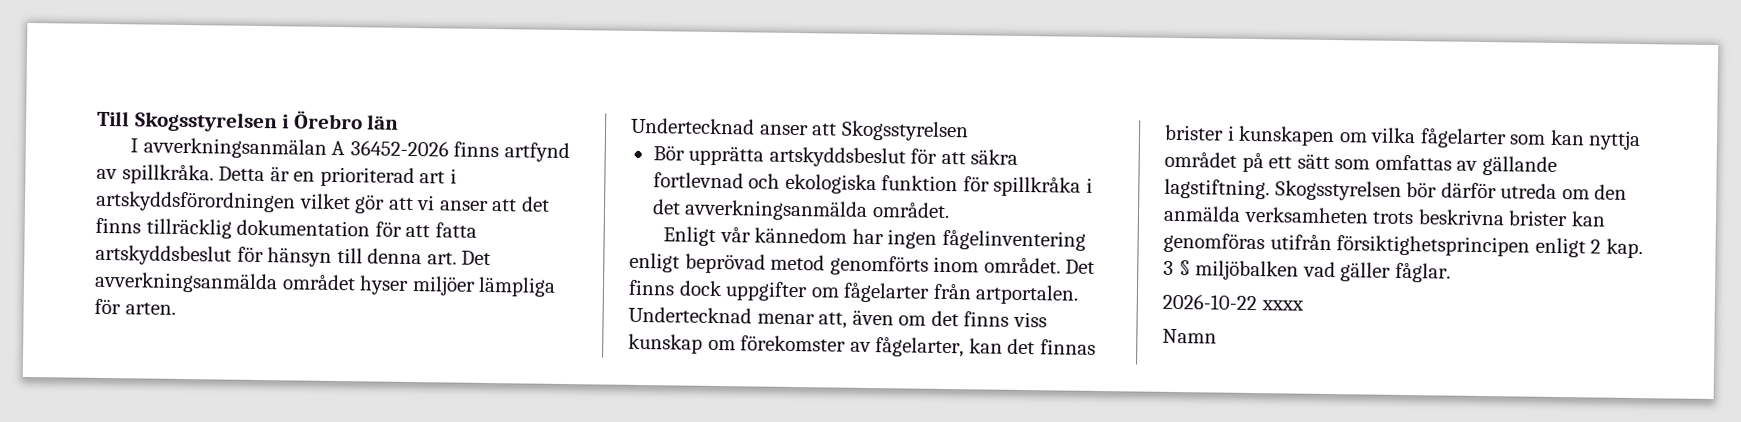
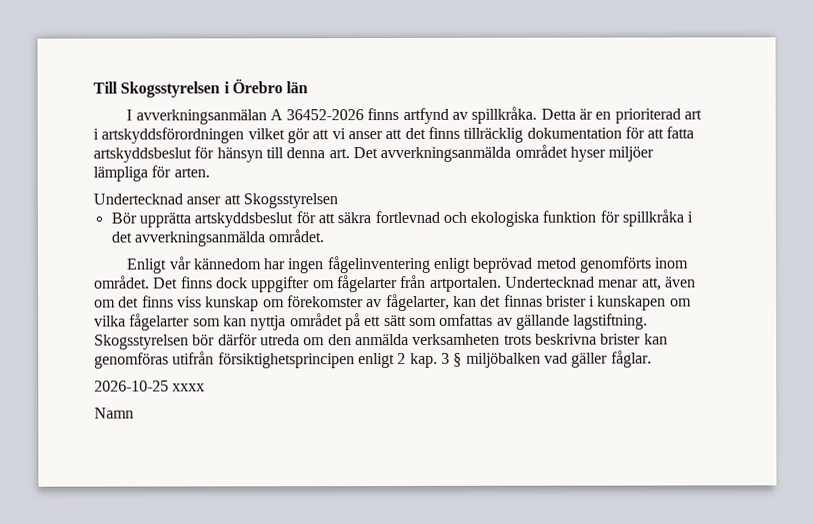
- 2026-10-22 xxxx
+ 2026-10-25 xxxx

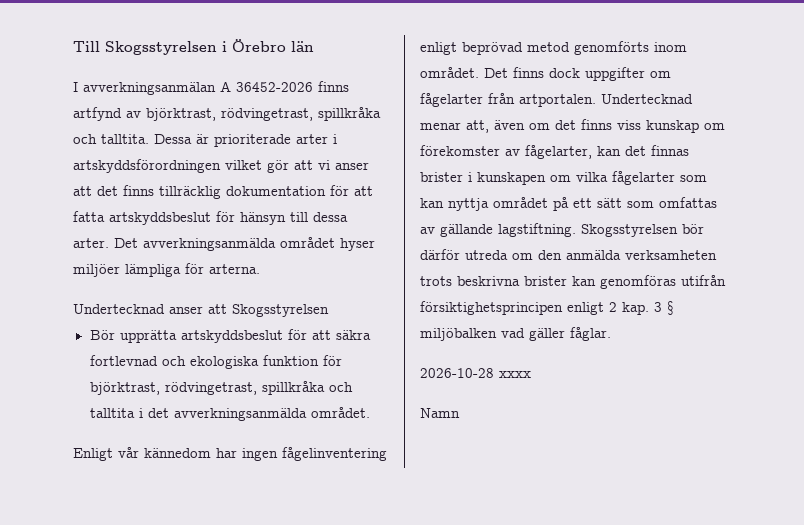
- I avverkningsanmälan A 36452-2026 finns artfynd av spillkråka. Detta är en prioriterad art i artskyddsförordningen vilket gör att vi anser att det finns tillräcklig dokumentation för att fatta artskyddsbeslut för hänsyn till denna art. Det avverkningsanmälda området hyser miljöer lämpliga för arten.
+ I avverkningsanmälan A 36452-2026 finns artfynd av björktrast, rödvingetrast, spillkråka och talltita. Dessa är prioriterade arter i artskyddsförordningen vilket gör att vi anser att det finns tillräcklig dokumentation för att fatta artskyddsbeslut för hänsyn till dessa arter. Det avverkningsanmälda området hyser miljöer lämpliga för arterna.
- Bör upprätta artskyddsbeslut för att säkra fortlevnad och ekologiska funktion för spillkråka i det avverkningsanmälda området.
+ Bör upprätta artskyddsbeslut för att säkra fortlevnad och ekologiska funktion för björktrast, rödvingetrast, spillkråka och talltita i det avverkningsanmälda området.
- 2026-10-25 xxxx
+ 2026-10-28 xxxx

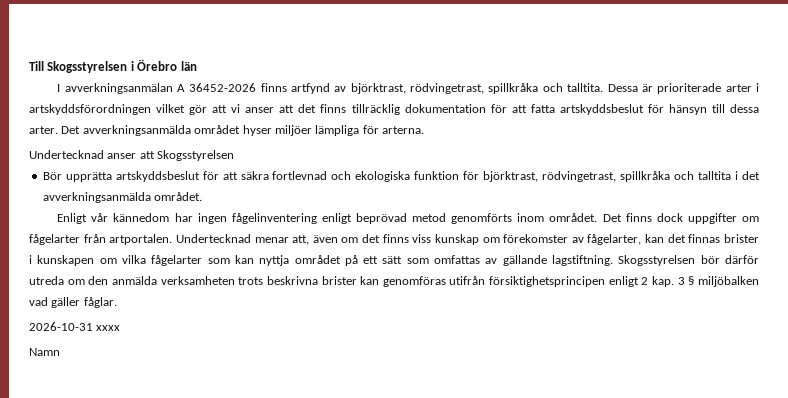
- 2026-10-28 xxxx
+ 2026-10-31 xxxx

